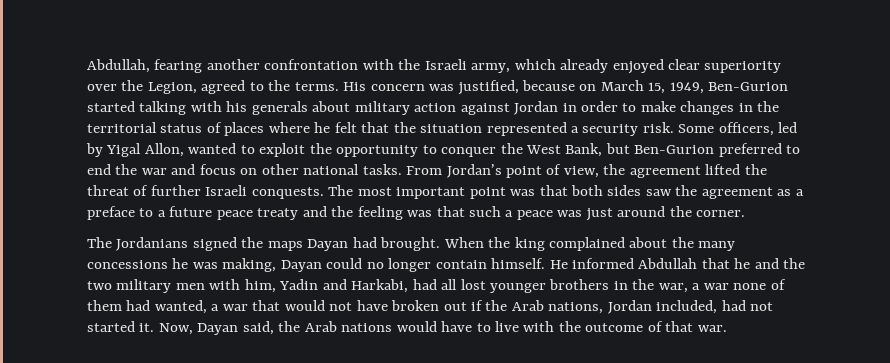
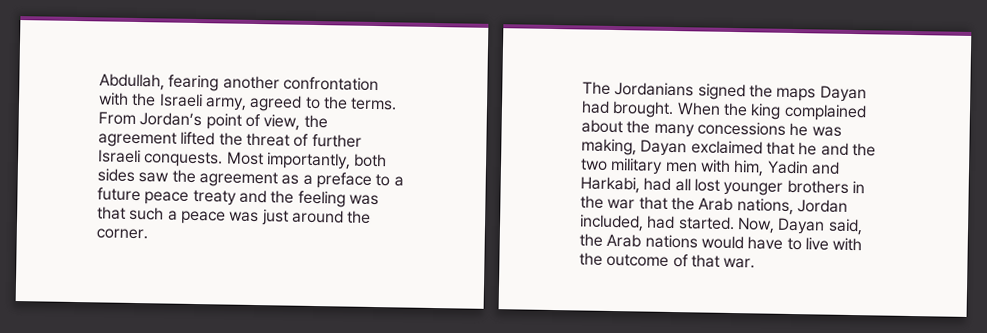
- Abdullah, fearing another confrontation with the Israeli army, which already enjoyed clear superiority over the Legion, agreed to the terms. His concern was justified, because on March 15, 1949, Ben-Gurion started talking with his generals about military action against Jordan in order to make changes in the territorial status of places where he felt that the situation represented a security risk. Some officers, led by Yigal Allon, wanted to exploit the opportunity to conquer the West Bank, but Ben-Gurion preferred to end the war and focus on other national tasks.
+ Abdullah, fearing another confrontation with the Israeli army, agreed to the terms.
- The most important point was that both sides saw the agreement as a preface to a future peace treaty and the feeling was that such a peace was just around the corner.
+ Most importantly, both sides saw the agreement as a preface to a future peace treaty and the feeling was that such a peace was just around the corner.
- When the king complained about the many concessions he was making, Dayan could no longer contain himself. He informed Abdullah that he and the two military men with him, Yadin and Harkabi, had all lost younger brothers in the war, a war none of them had wanted, a war that would not have broken out if the Arab nations, Jordan included, had not started it.
+ When the king complained about the many concessions he was making, Dayan exclaimed that he and the two military men with him, Yadin and Harkabi, had all lost younger brothers in the war that the Arab nations, Jordan included, had started.

